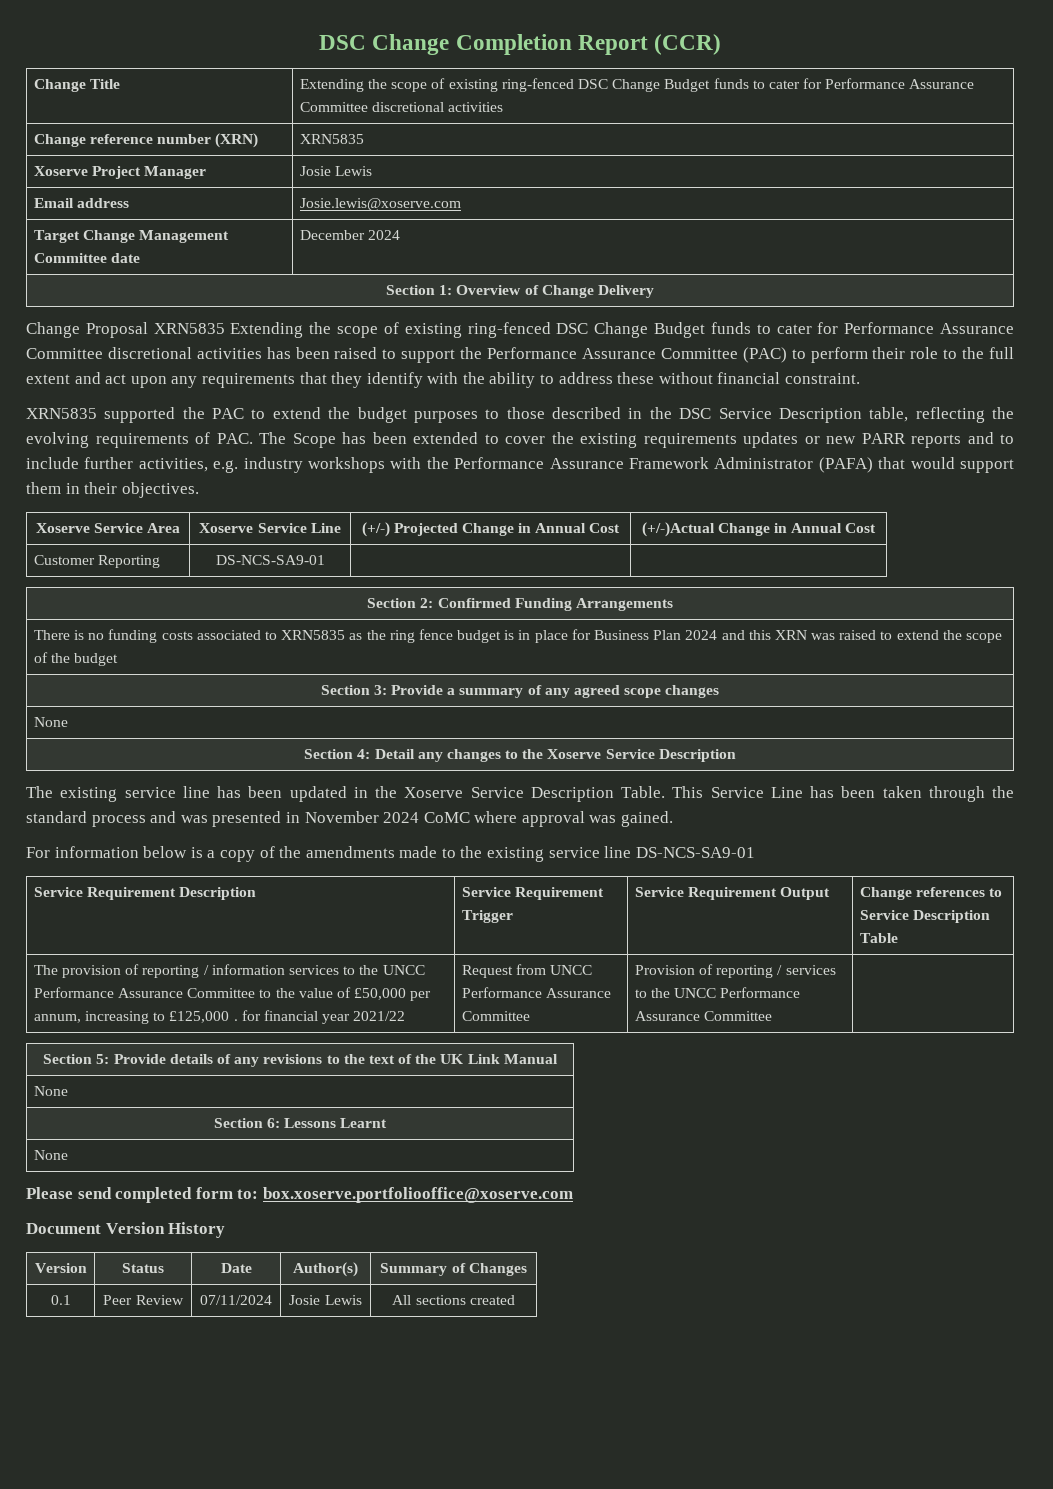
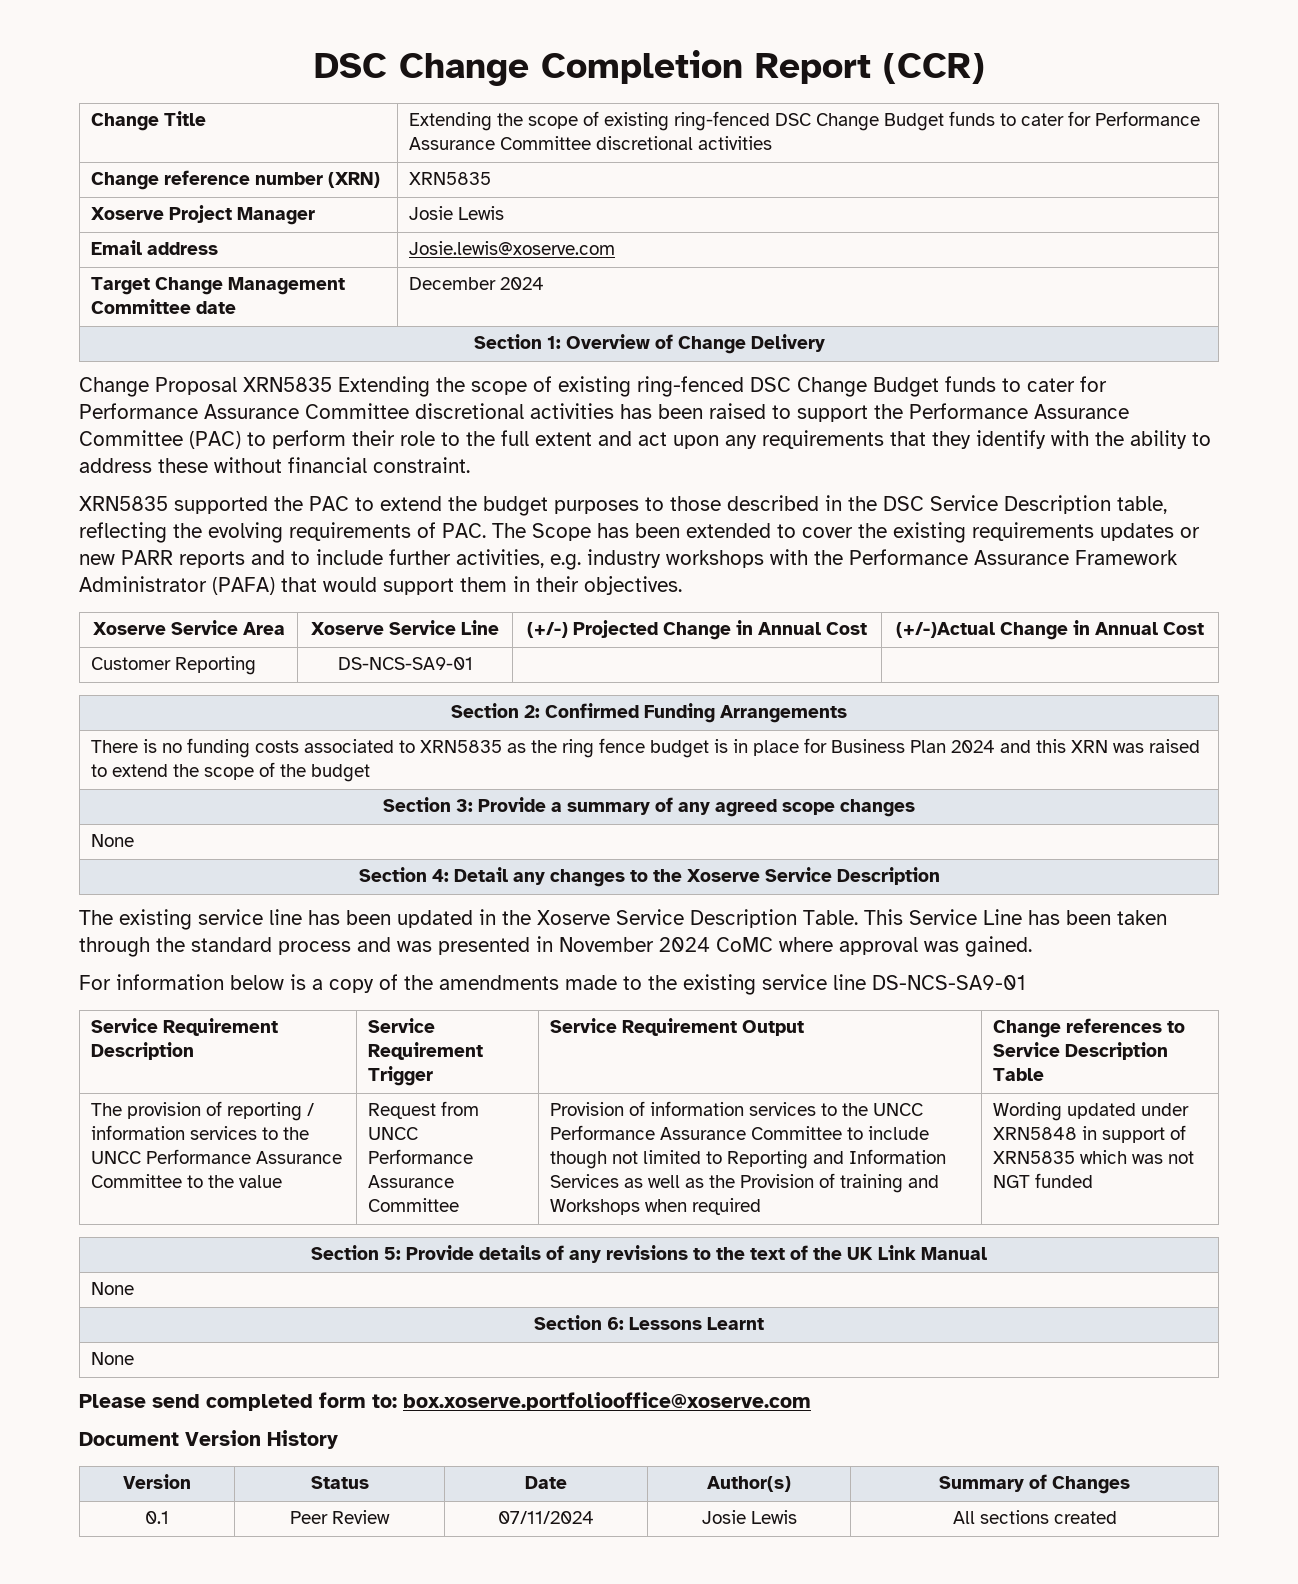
- The provision of reporting / information services to the UNCC Performance Assurance Committee to the value of £50,000 per annum, increasing to £125,000 . for financial year 2021/22
+ The provision of reporting / information services to the UNCC Performance Assurance Committee to the value
- Provision of reporting / services to the UNCC Performance Assurance Committee
+ Provision of information services to the UNCC Performance Assurance Committee to include though not limited to Reporting and Information Services as well as the Provision of training and Workshops when required | Wording updated under XRN5848 in support of XRN5835 which was not NGT funded

